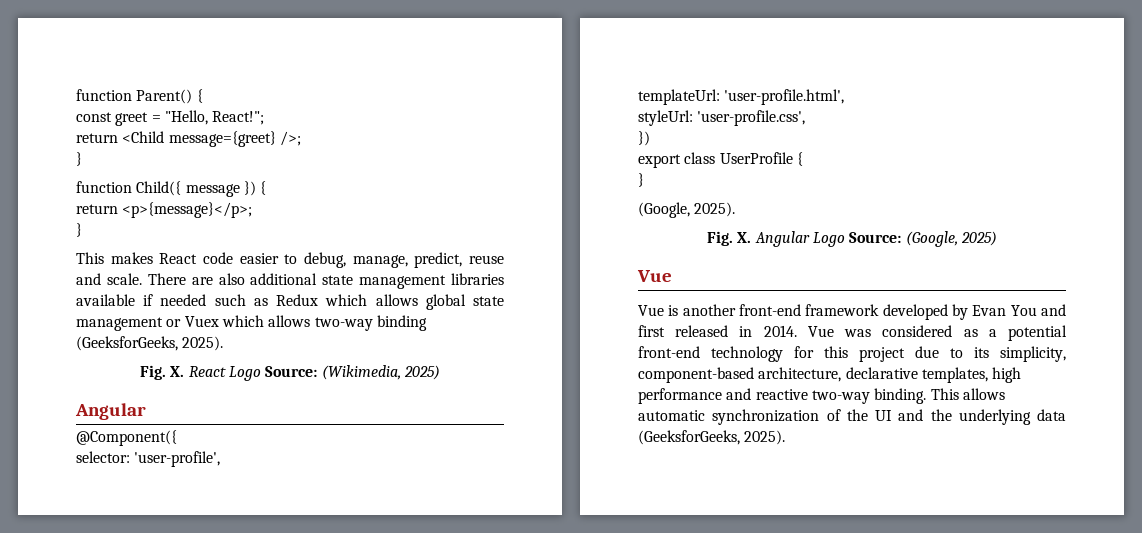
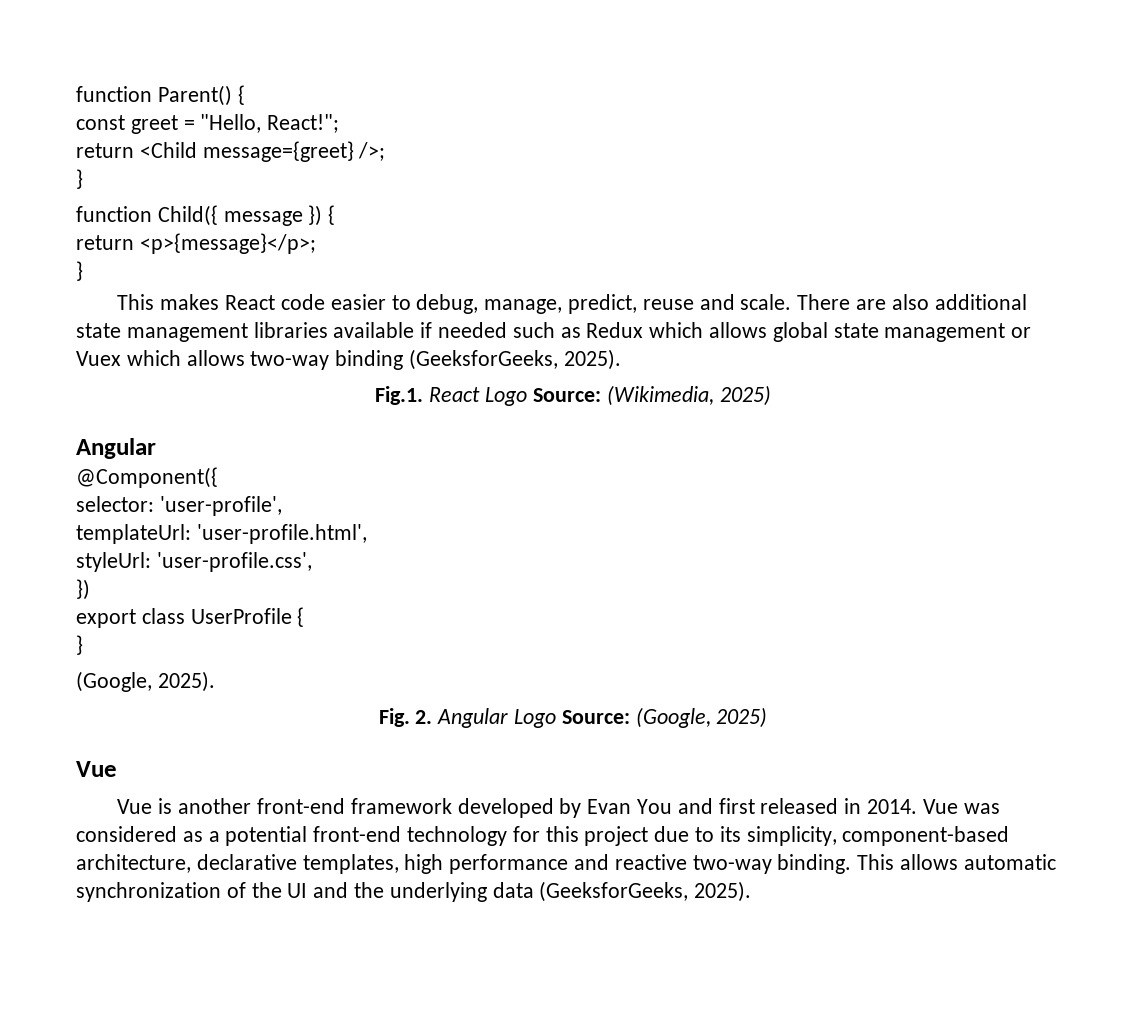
- Fig. X. React Logo Source: (Wikimedia, 2025)
+ Fig.1. React Logo Source: (Wikimedia, 2025)
- Fig. X. Angular Logo Source: (Google, 2025)
+ Fig. 2. Angular Logo Source: (Google, 2025)

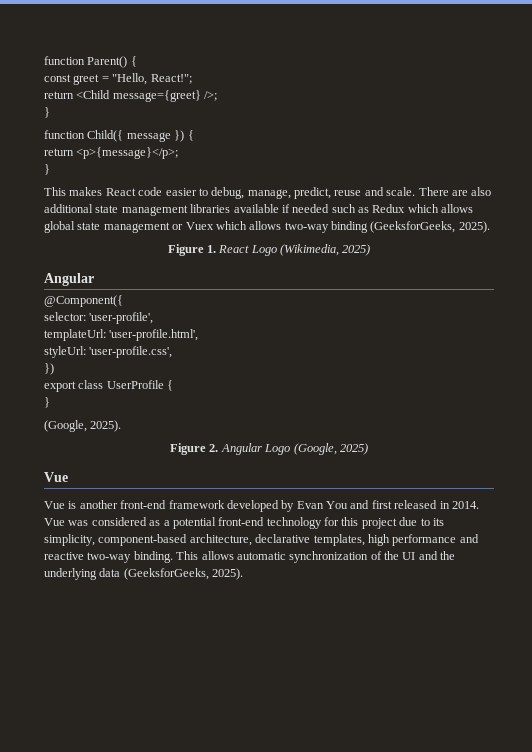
- Fig.1. React Logo Source: (Wikimedia, 2025)
+ Figure 1. React Logo (Wikimedia, 2025)
- Fig. 2. Angular Logo Source: (Google, 2025)
+ Figure 2. Angular Logo (Google, 2025)

